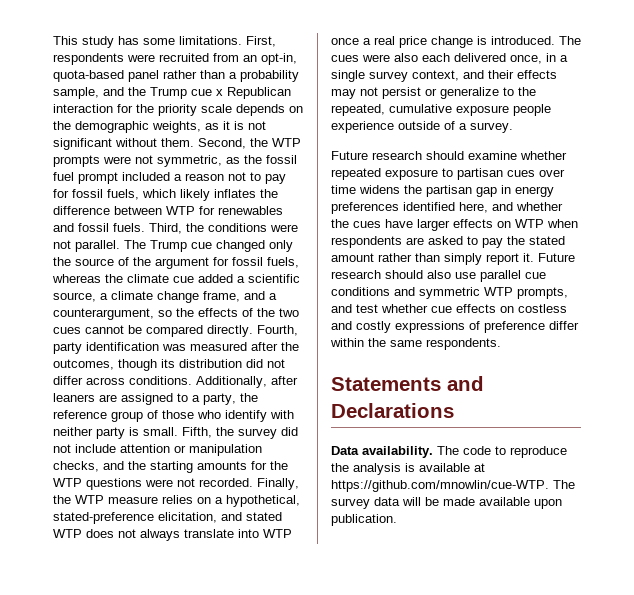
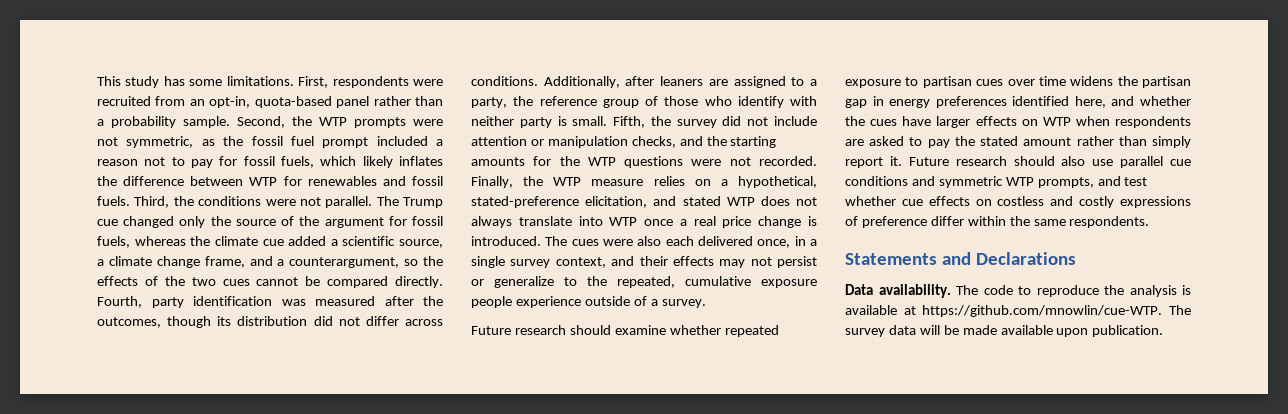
- First, respondents were recruited from an opt-in, quota-based panel rather than a probability sample, and the Trump cue x Republican interaction for the priority scale depends on the demographic weights, as it is not significant without them.
+ First, respondents were recruited from an opt-in, quota-based panel rather than a probability sample.

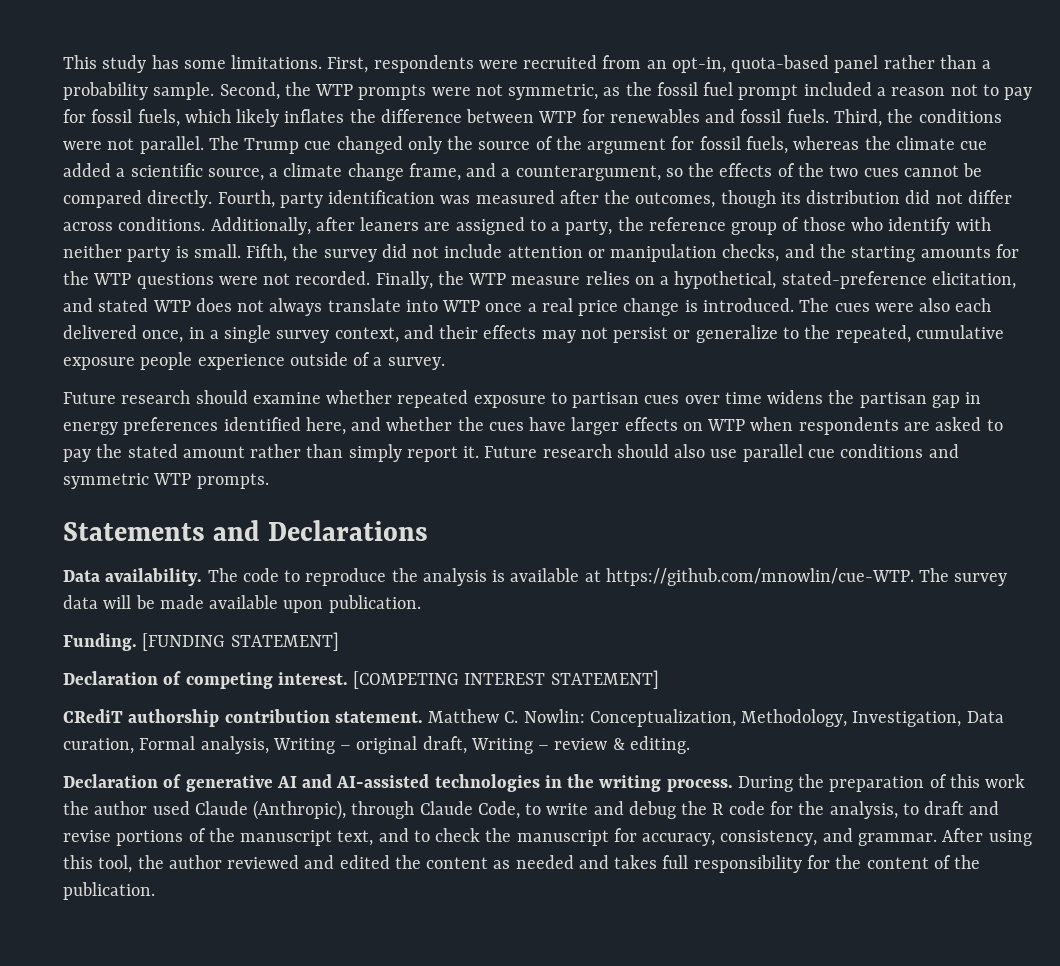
- Future research should also use parallel cue conditions and symmetric WTP prompts, and test whether cue effects on costless and costly expressions of preference differ within the same respondents.
+ Future research should also use parallel cue conditions and symmetric WTP prompts.
+ Funding. [FUNDING STATEMENT]
+ Declaration of competing interest. [COMPETING INTEREST STATEMENT]
+ CRediT authorship contribution statement. Matthew C. Nowlin: Conceptualization, Methodology, Investigation, Data curation, Formal analysis, Writing – original draft, Writing – review & editing.
+ Declaration of generative AI and AI-assisted technologies in the writing process. During the preparation of this work the author used Claude (Anthropic), through Claude Code, to write and debug the R code for the analysis, to draft and revise portions of the manuscript text, and to check the manuscript for accuracy, consistency, and grammar. After using this tool, the author reviewed and edited the content as needed and takes full responsibility for the content of the publication.

